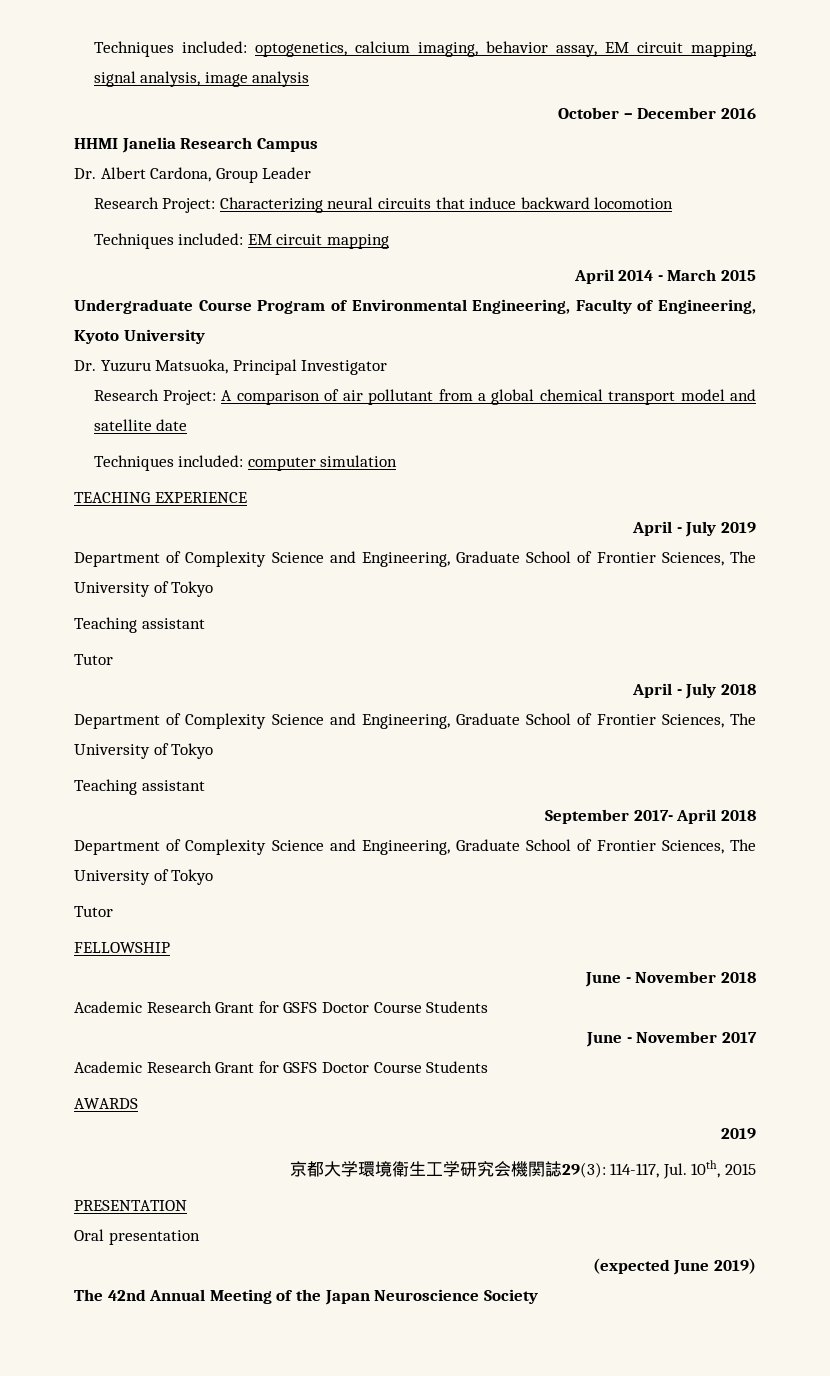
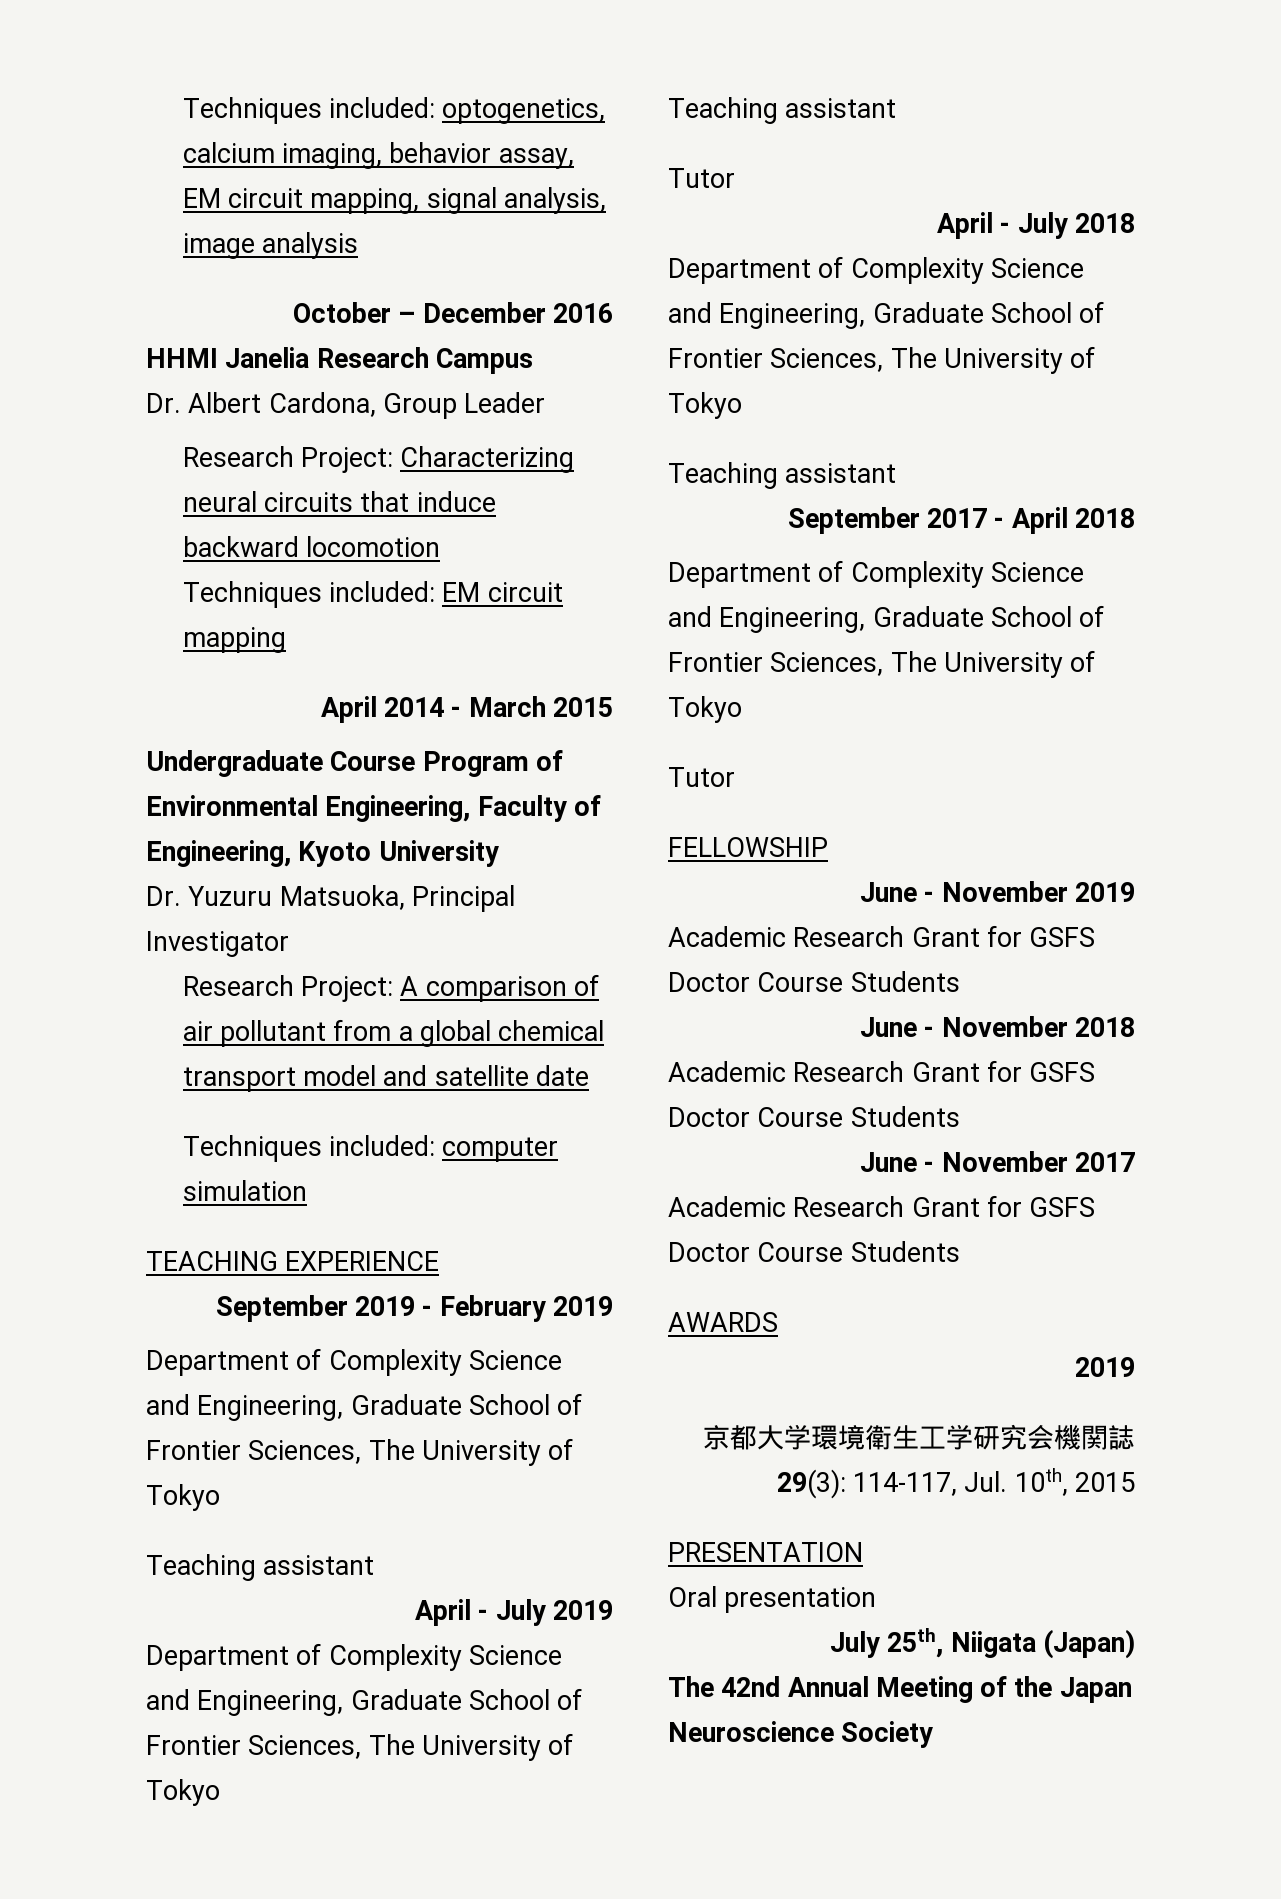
+ September 2019 - February 2019
+ Department of Complexity Science and Engineering, Graduate School of Frontier Sciences, The University of Tokyo
+ Teaching assistant
- September 2017- April 2018
+ September 2017 - April 2018
+ June - November 2019
+ Academic Research Grant for GSFS Doctor Course Students
- (expected June 2019)
+ July 25th, Niigata (Japan)

